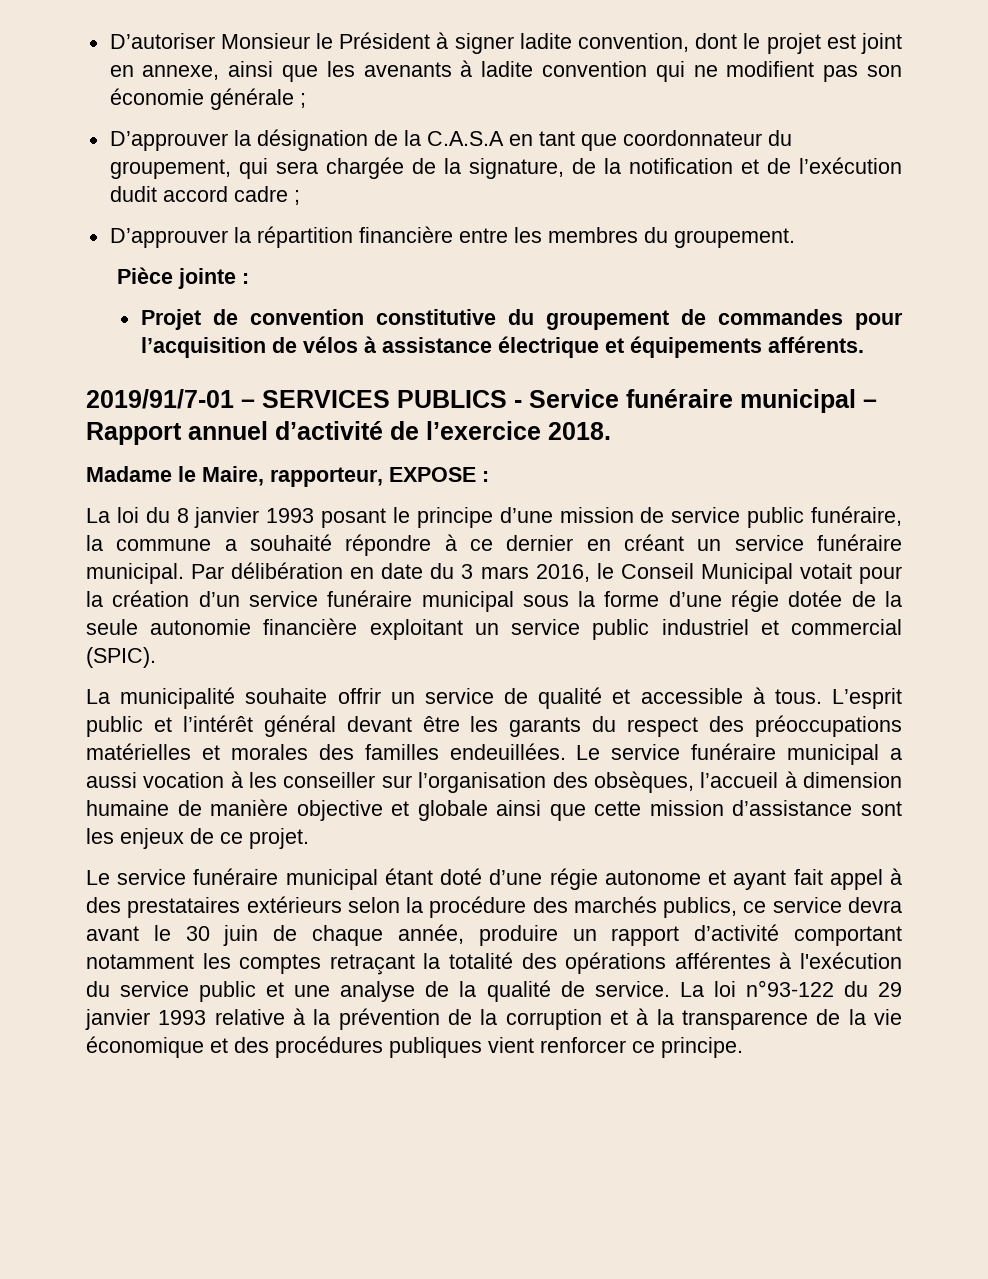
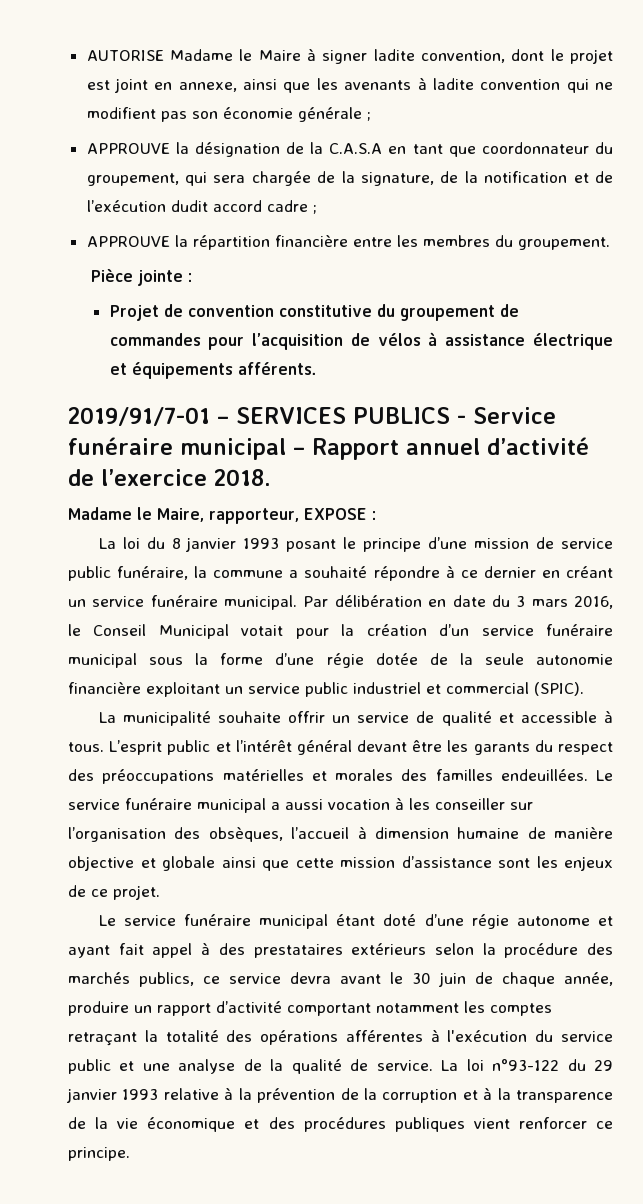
- D’autoriser Monsieur le Président à signer ladite convention, dont le projet est joint en annexe, ainsi que les avenants à ladite convention qui ne modifient pas son économie générale ;
+ AUTORISE Madame le Maire à signer ladite convention, dont le projet est joint en annexe, ainsi que les avenants à ladite convention qui ne modifient pas son économie générale ;
- D’approuver la désignation de la C.A.S.A en tant que coordonnateur du groupement, qui sera chargée de la signature, de la notification et de l’exécution dudit accord cadre ;
+ APPROUVE la désignation de la C.A.S.A en tant que coordonnateur du groupement, qui sera chargée de la signature, de la notification et de l’exécution dudit accord cadre ;
- D’approuver la répartition financière entre les membres du groupement.
+ APPROUVE la répartition financière entre les membres du groupement.

